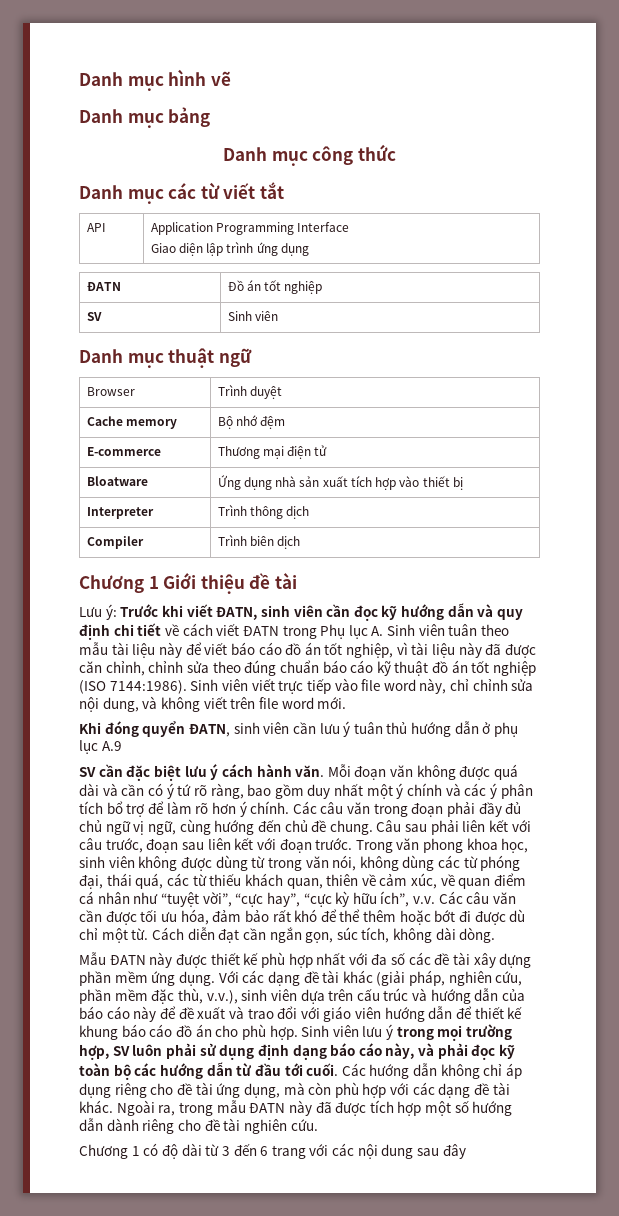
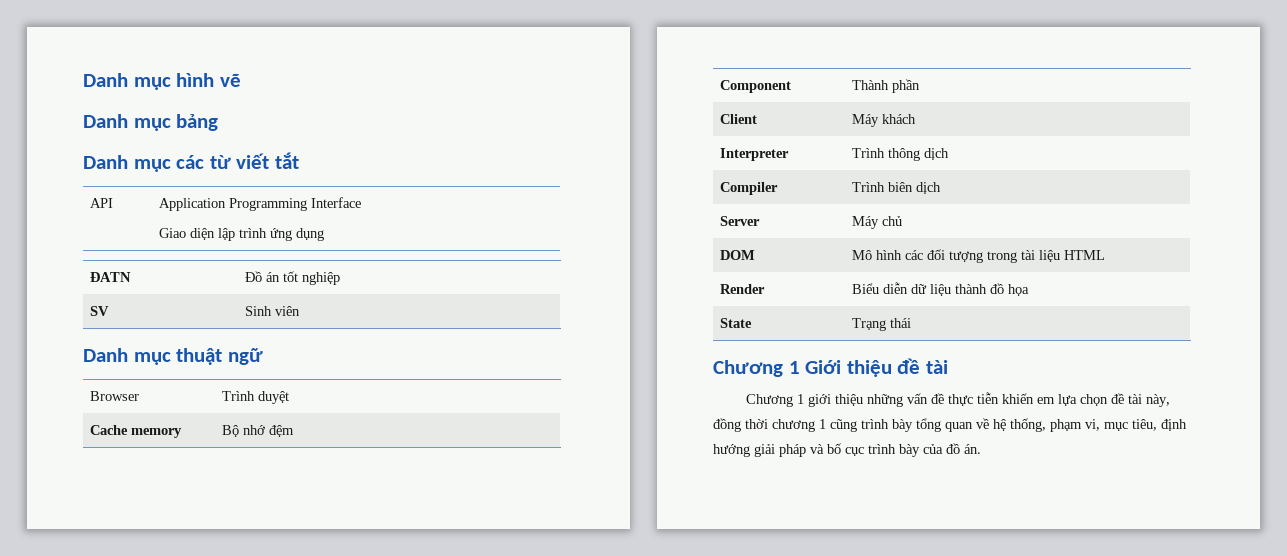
- Danh mục công thức
- E-commerce | Thương mại điện tử
- Bloatware | Ứng dụng nhà sản xuất tích hợp vào thiết bị
+ Component | Thành phần
+ Client | Máy khách
+ Server | Máy chủ
+ DOM | Mô hình các đối tượng trong tài liệu HTML
+ Render | Biểu diễn dữ liệu thành đồ họa
+ State | Trạng thái
- Lưu ý: Trước khi viết ĐATN, sinh viên cần đọc kỹ hướng dẫn và quy định chi tiết về cách viết ĐATN trong Phụ lục A. Sinh viên tuân theo mẫu tài liệu này để viết báo cáo đồ án tốt nghiệp, vì tài liệu này đã được căn chỉnh, chỉnh sửa theo đúng chuẩn báo cáo kỹ thuật đồ án tốt nghiệp (ISO 7144:1986). Sinh viên viết trực tiếp vào file word này, chỉ chỉnh sửa nội dung, và không viết trên file word mới.
- Khi đóng quyển ĐATN, sinh viên cần lưu ý tuân thủ hướng dẫn ở phụ lục A.9
- SV cần đặc biệt lưu ý cách hành văn. Mỗi đoạn văn không được quá dài và cần có ý tứ rõ ràng, bao gồm duy nhất một ý chính và các ý phân tích bổ trợ để làm rõ hơn ý chính. Các câu văn trong đoạn phải đầy đủ chủ ngữ vị ngữ, cùng hướng đến chủ đề chung. Câu sau phải liên kết với câu trước, đoạn sau liên kết với đoạn trước. Trong văn phong khoa học, sinh viên không được dùng từ trong văn nói, không dùng các từ phóng đại, thái quá, các từ thiếu khách quan, thiên về cảm xúc, về quan điểm cá nhân như “tuyệt vời”, “cực hay”, “cực kỳ hữu ích”, v.v. Các câu văn cần được tối ưu hóa, đảm bảo rất khó để thể thêm hoặc bớt đi được dù chỉ một từ. Cách diễn đạt cần ngắn gọn, súc tích, không dài dòng.
- Mẫu ĐATN này được thiết kế phù hợp nhất với đa số các đề tài xây dựng phần mềm ứng dụng. Với các dạng đề tài khác (giải pháp, nghiên cứu, phần mềm đặc thù, v.v.), sinh viên dựa trên cấu trúc và hướng dẫn của báo cáo này để đề xuất và trao đổi với giáo viên hướng dẫn để thiết kế khung báo cáo đồ án cho phù hợp. Sinh viên lưu ý trong mọi trường hợp, SV luôn phải sử dụng định dạng báo cáo này, và phải đọc kỹ toàn bộ các hướng dẫn từ đầu tới cuối. Các hướng dẫn không chỉ áp dụng riêng cho đề tài ứng dụng, mà còn phù hợp với các dạng đề tài khác. Ngoài ra, trong mẫu ĐATN này đã được tích hợp một số hướng dẫn dành riêng cho đề tài nghiên cứu.
- Chương 1 có độ dài từ 3 đến 6 trang với các nội dung sau đây
+ Chương 1 giới thiệu những vấn đề thực tiễn khiến em lựa chọn đề tài này, đồng thời chương 1 cũng trình bày tổng quan về hệ thống, phạm vi, mục tiêu, định hướng giải pháp và bố cục trình bày của đồ án.

